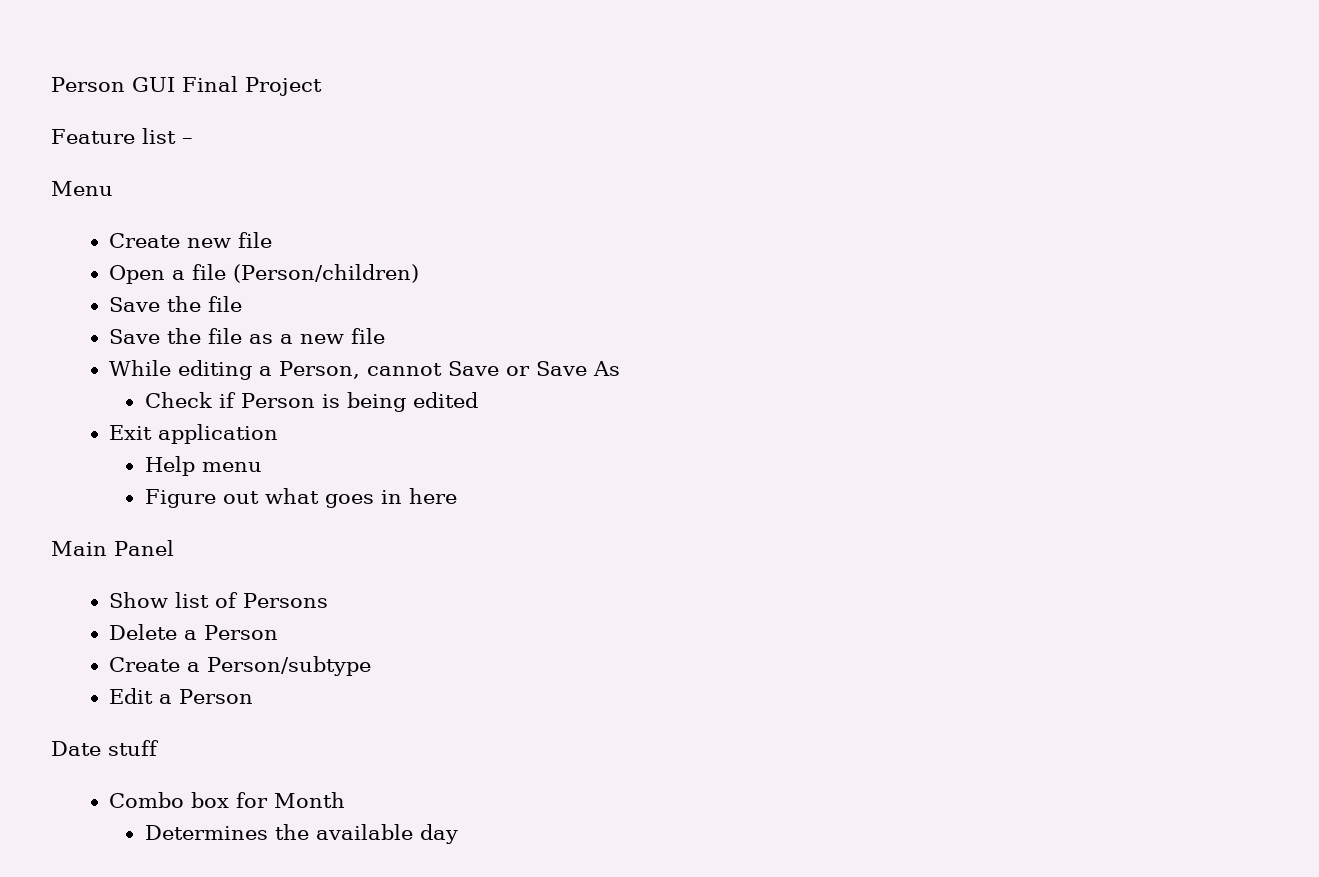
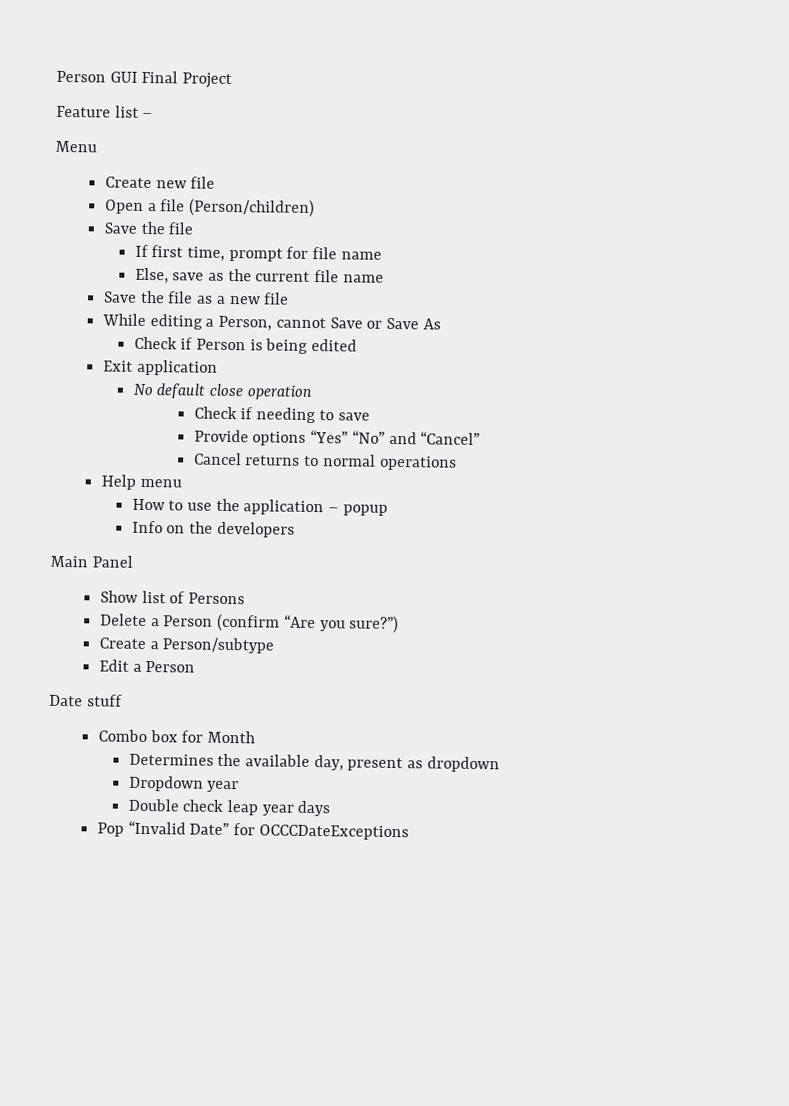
+ If first time, prompt for file name
+ Else, save as the current file name
+ No default close operation
+ Check if needing to save
+ Provide options “Yes” “No” and “Cancel”
+ Cancel returns to normal operations
  Help menu
- Figure out what goes in here
+ How to use the application – popup
+ Info on the developers
- Delete a Person
+ Delete a Person (confirm “Are you sure?”)
- Determines the available day
+ Determines the available day, present as dropdown
+ Dropdown year
+ Double check leap year days
+ Pop “Invalid Date” for OCCCDateExceptions

